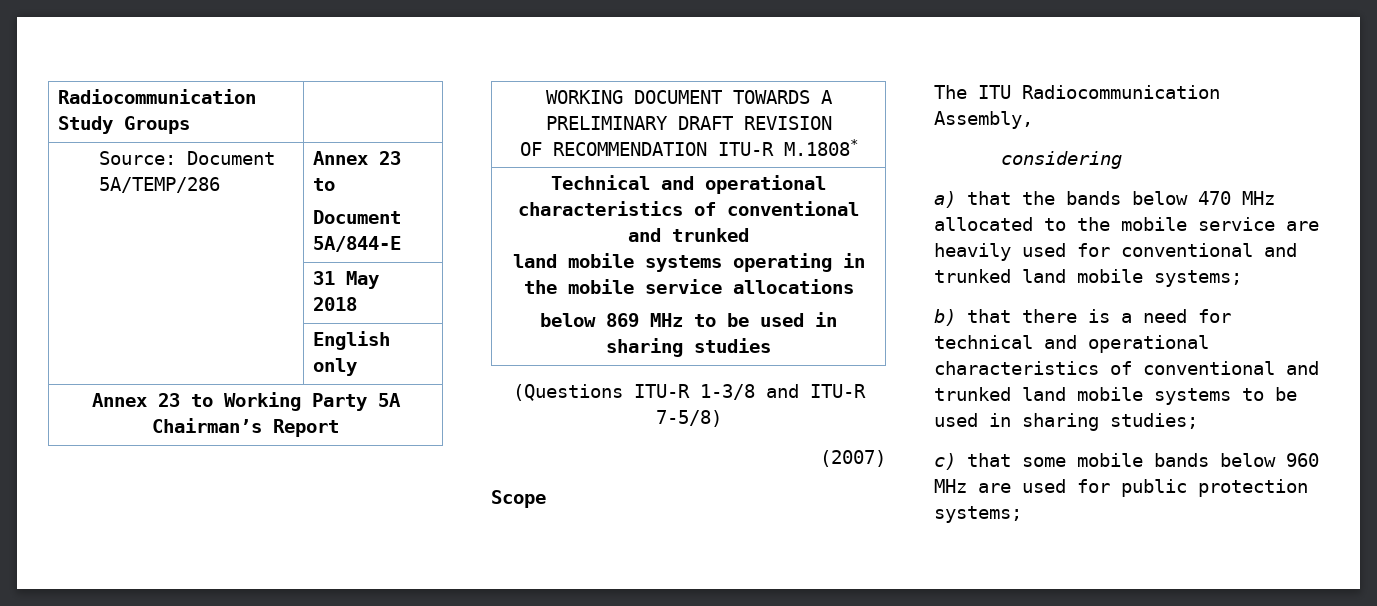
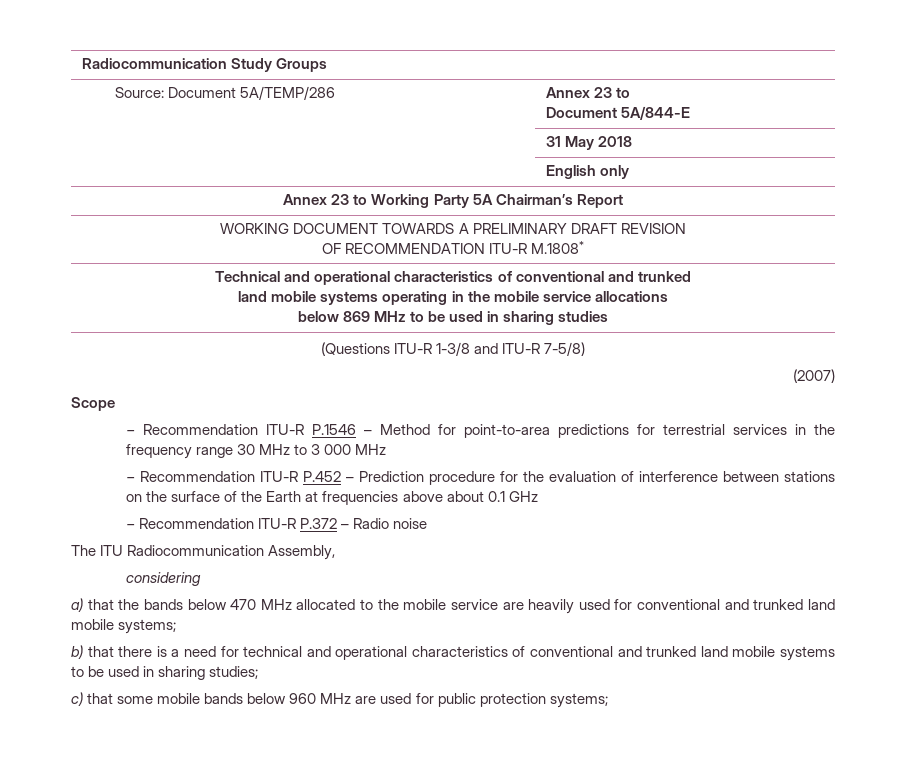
+ − Recommendation ITU-R P.1546 – Method for point-to-area predictions for terrestrial services in the frequency range 30 MHz to 3 000 MHz
+ − Recommendation ITU-R P.452 – Prediction procedure for the evaluation of interference between stations on the surface of the Earth at frequencies above about 0.1 GHz
+ − Recommendation ITU-R P.372 – Radio noise

